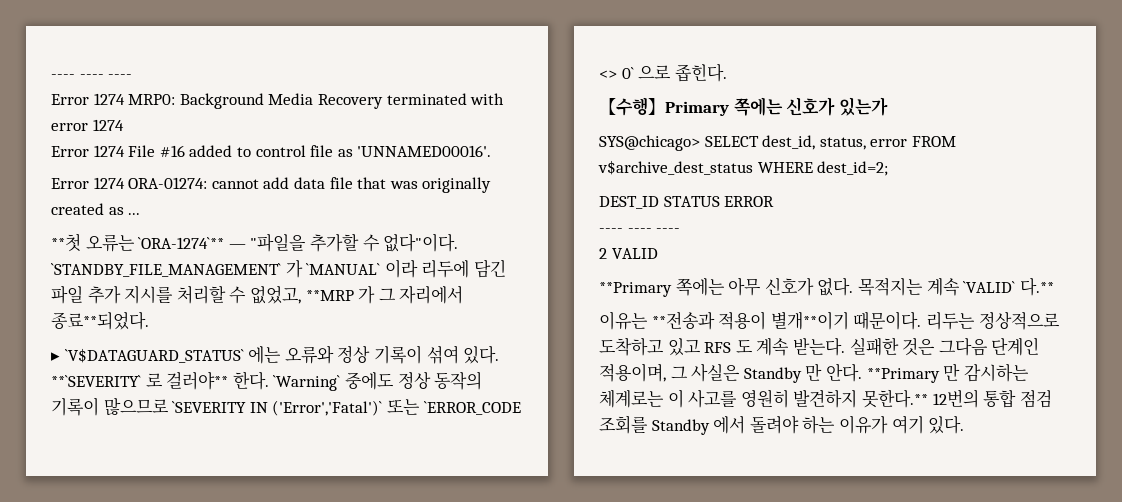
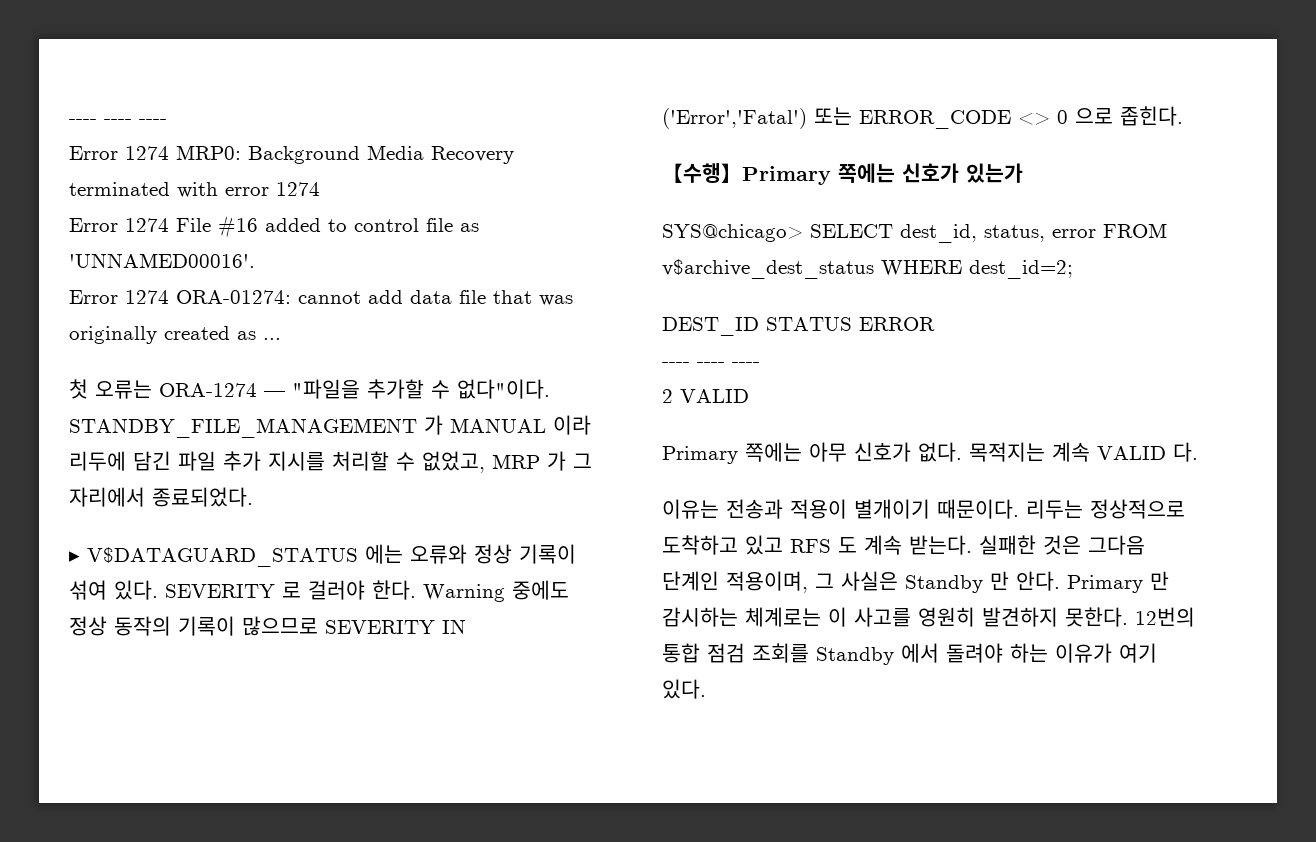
- **첫 오류는 `ORA-1274`** — "파일을 추가할 수 없다"이다.
+ 첫 오류는 ORA-1274 — "파일을 추가할 수 없다"이다.
- `STANDBY_FILE_MANAGEMENT` 가 `MANUAL` 이라 리두에 담긴 파일 추가 지시를 처리할 수 없었고, **MRP 가 그 자리에서 종료**되었다.
+ STANDBY_FILE_MANAGEMENT 가 MANUAL 이라 리두에 담긴 파일 추가 지시를 처리할 수 없었고, MRP 가 그 자리에서 종료되었다.
- ▸ `V$DATAGUARD_STATUS` 에는 오류와 정상 기록이 섞여 있다.
+ ▸ V$DATAGUARD_STATUS 에는 오류와 정상 기록이 섞여 있다.
- **`SEVERITY` 로 걸러야** 한다. `Warning` 중에도 정상 동작의 기록이 많으므로 `SEVERITY IN ('Error','Fatal')` 또는 `ERROR_CODE <> 0` 으로 좁힌다.
+ SEVERITY 로 걸러야 한다. Warning 중에도 정상 동작의 기록이 많으므로 SEVERITY IN ('Error','Fatal') 또는 ERROR_CODE <> 0 으로 좁힌다.
- **Primary 쪽에는 아무 신호가 없다.
+ Primary 쪽에는 아무 신호가 없다.
- 목적지는 계속 `VALID` 다.**
+ 목적지는 계속 VALID 다.
- 이유는 **전송과 적용이 별개**이기 때문이다.
+ 이유는 전송과 적용이 별개이기 때문이다.
- **Primary 만 감시하는 체계로는 이 사고를 영원히 발견하지 못한다.** 12번의 통합 점검 조회를 Standby 에서 돌려야 하는 이유가 여기 있다.
+ Primary 만 감시하는 체계로는 이 사고를 영원히 발견하지 못한다. 12번의 통합 점검 조회를 Standby 에서 돌려야 하는 이유가 여기 있다.

